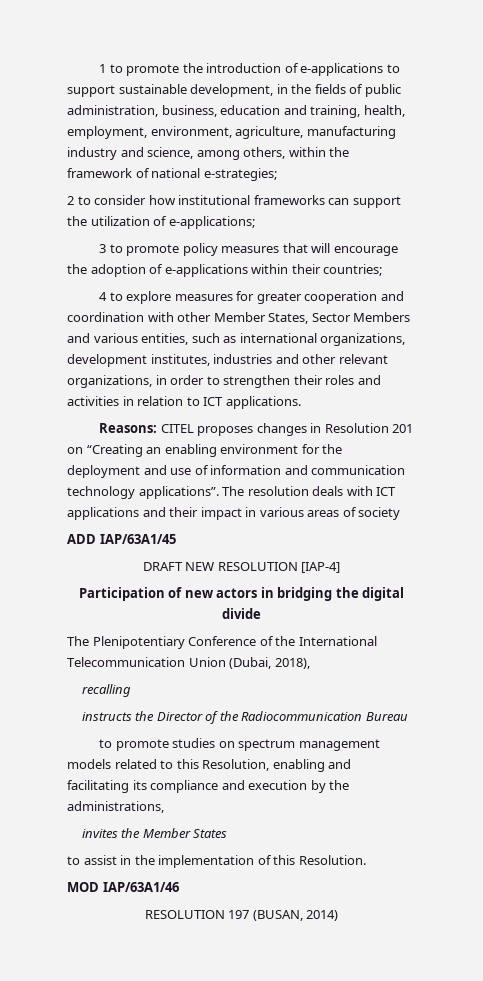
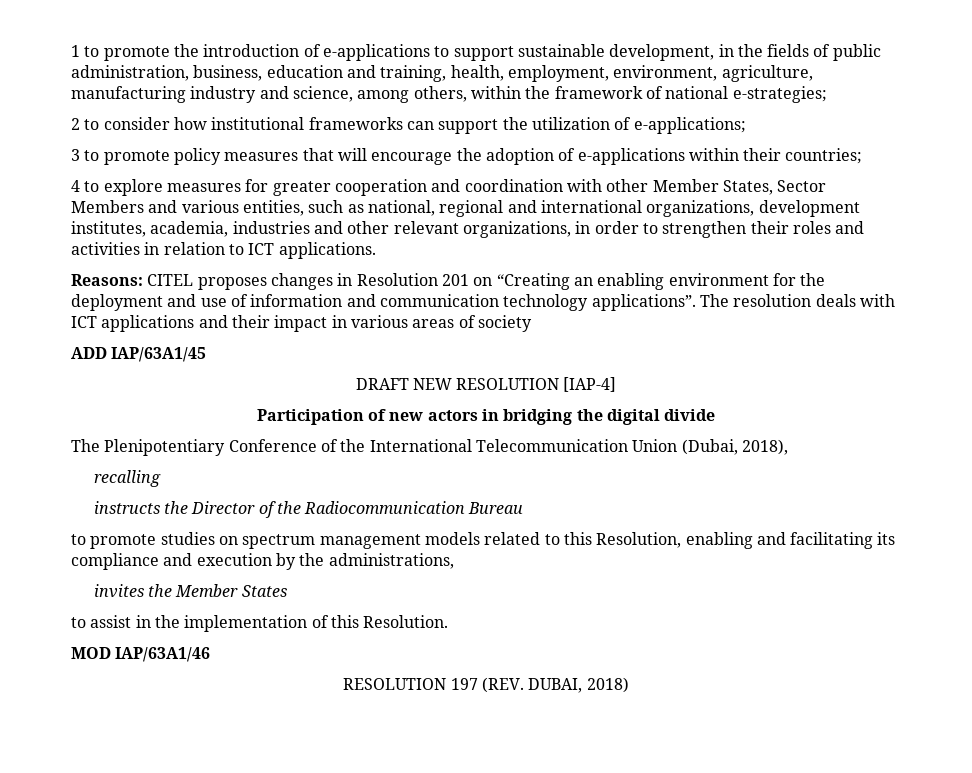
- 4 to explore measures for greater cooperation and coordination with other Member States, Sector Members and various entities, such as international organizations, development institutes, industries and other relevant organizations, in order to strengthen their roles and activities in relation to ICT applications.
+ 4 to explore measures for greater cooperation and coordination with other Member States, Sector Members and various entities, such as national, regional and international organizations, development institutes, academia, industries and other relevant organizations, in order to strengthen their roles and activities in relation to ICT applications.
- RESOLUTION 197 (BUSAN, 2014)
+ RESOLUTION 197 (REV. DUBAI, 2018)

